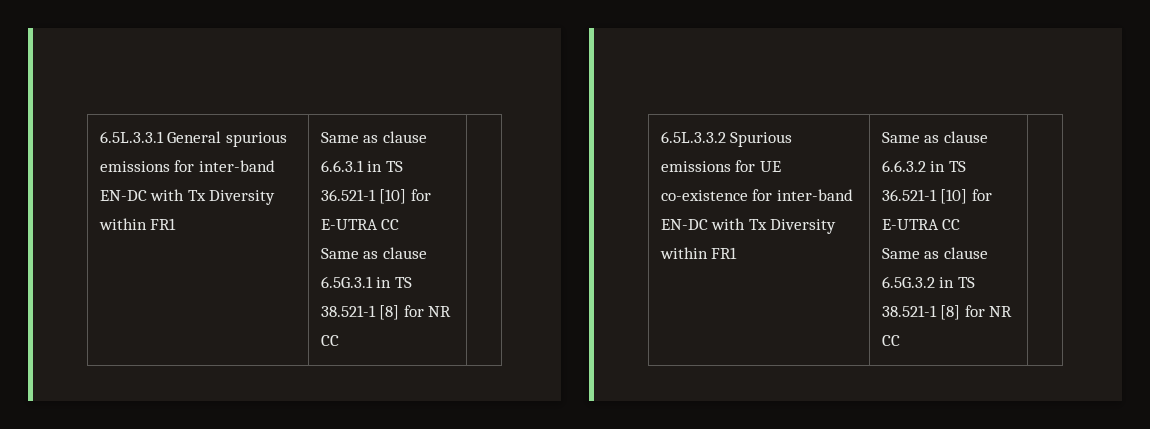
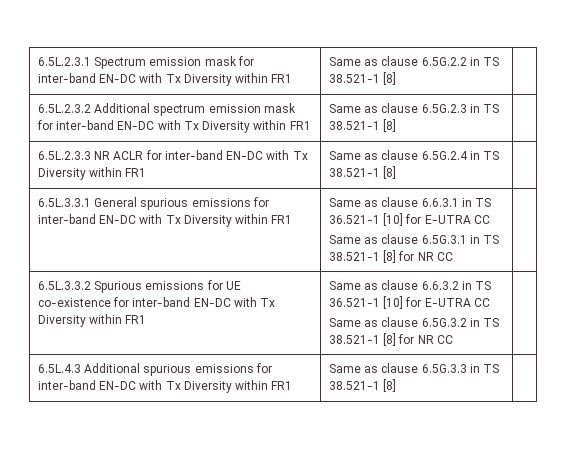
+ 6.5L.2.3.1 Spectrum emission mask for inter-band EN-DC with Tx Diversity within FR1 | Same as clause 6.5G.2.2 in TS 38.521-1 [8] |
+ 6.5L.2.3.2 Additional spectrum emission mask for inter-band EN-DC with Tx Diversity within FR1 | Same as clause 6.5G.2.3 in TS 38.521-1 [8] |
+ 6.5L.2.3.3 NR ACLR for inter-band EN-DC with Tx Diversity within FR1 | Same as clause 6.5G.2.4 in TS 38.521-1 [8] |
+ 6.5L.4.3 Additional spurious emissions for inter-band EN-DC with Tx Diversity within FR1 | Same as clause 6.5G.3.3 in TS 38.521-1 [8] |

